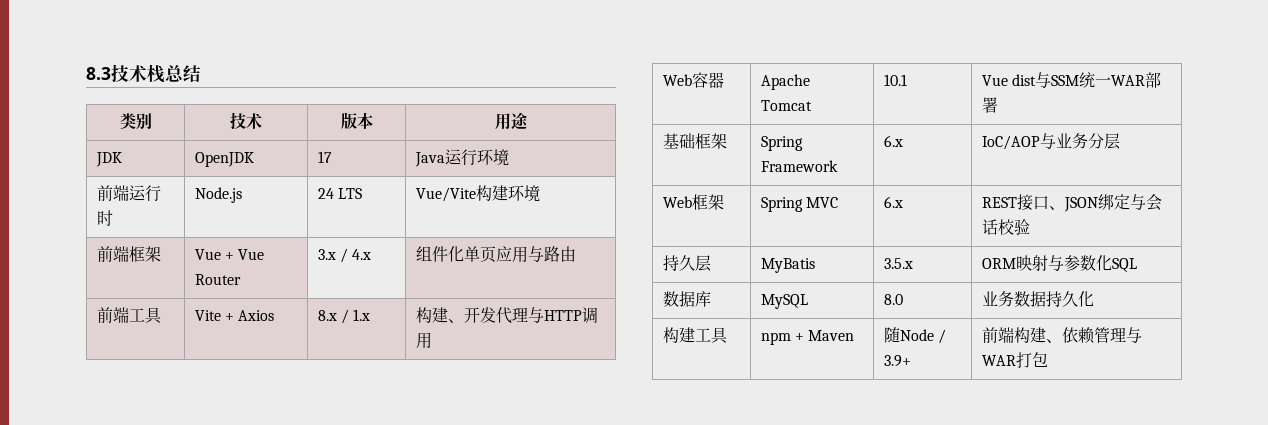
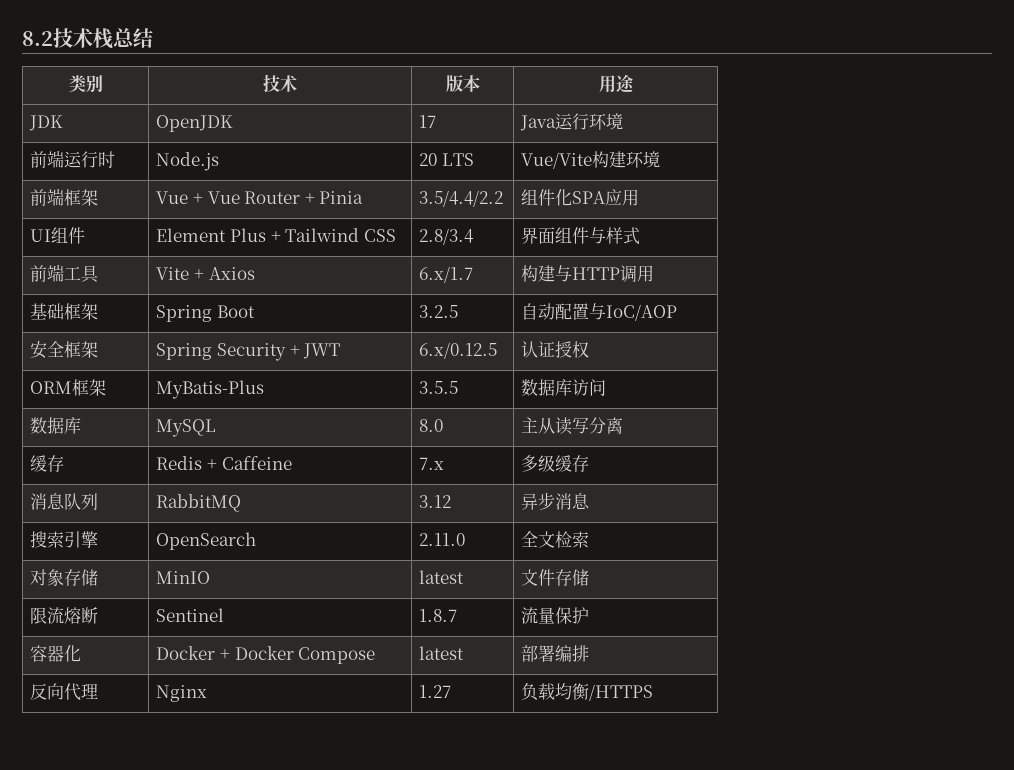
- 8.3技术栈总结
+ 8.2技术栈总结
- 前端运行时 | Node.js | 24 LTS | Vue/Vite构建环境
+ 前端运行时 | Node.js | 20 LTS | Vue/Vite构建环境
- 前端框架 | Vue + Vue Router | 3.x / 4.x | 组件化单页应用与路由
+ 前端框架 | Vue + Vue Router + Pinia | 3.5/4.4/2.2 | 组件化SPA应用
+ UI组件 | Element Plus + Tailwind CSS | 2.8/3.4 | 界面组件与样式
- 前端工具 | Vite + Axios | 8.x / 1.x | 构建、开发代理与HTTP调用
+ 前端工具 | Vite + Axios | 6.x/1.7 | 构建与HTTP调用
- Web容器 | Apache Tomcat | 10.1 | Vue dist与SSM统一WAR部署
- 基础框架 | Spring Framework | 6.x | IoC/AOP与业务分层
- Web框架 | Spring MVC | 6.x | REST接口、JSON绑定与会话校验
- 持久层 | MyBatis | 3.5.x | ORM映射与参数化SQL
- 数据库 | MySQL | 8.0 | 业务数据持久化
- 构建工具 | npm + Maven | 随Node / 3.9+ | 前端构建、依赖管理与WAR打包
+ 基础框架 | Spring Boot | 3.2.5 | 自动配置与IoC/AOP
+ 安全框架 | Spring Security + JWT | 6.x/0.12.5 | 认证授权
+ ORM框架 | MyBatis-Plus | 3.5.5 | 数据库访问
+ 数据库 | MySQL | 8.0 | 主从读写分离
+ 缓存 | Redis + Caffeine | 7.x | 多级缓存
+ 消息队列 | RabbitMQ | 3.12 | 异步消息
+ 搜索引擎 | OpenSearch | 2.11.0 | 全文检索
+ 对象存储 | MinIO | latest | 文件存储
+ 限流熔断 | Sentinel | 1.8.7 | 流量保护
+ 容器化 | Docker + Docker Compose | latest | 部署编排
+ 反向代理 | Nginx | 1.27 | 负载均衡/HTTPS

